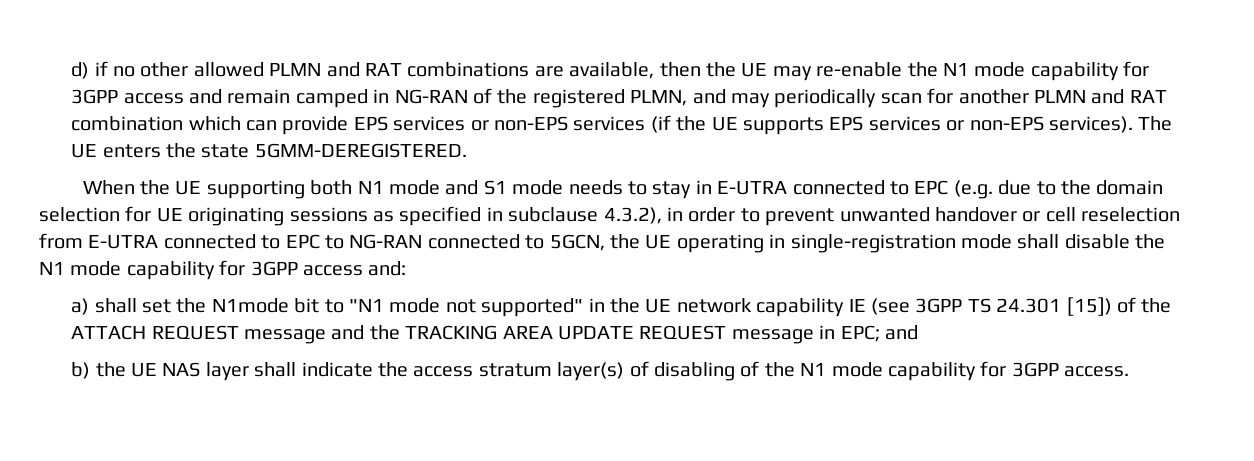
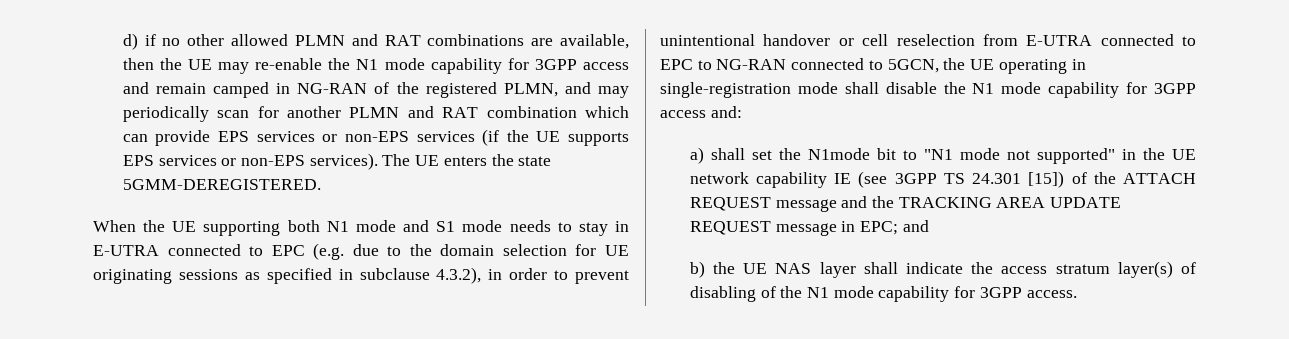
- When the UE supporting both N1 mode and S1 mode needs to stay in E-UTRA connected to EPC (e.g. due to the domain selection for UE originating sessions as specified in subclause 4.3.2), in order to prevent unwanted handover or cell reselection from E-UTRA connected to EPC to NG-RAN connected to 5GCN, the UE operating in single-registration mode shall disable the N1 mode capability for 3GPP access and:
+ When the UE supporting both N1 mode and S1 mode needs to stay in E-UTRA connected to EPC (e.g. due to the domain selection for UE originating sessions as specified in subclause 4.3.2), in order to prevent unintentional handover or cell reselection from E-UTRA connected to EPC to NG-RAN connected to 5GCN, the UE operating in single-registration mode shall disable the N1 mode capability for 3GPP access and:

